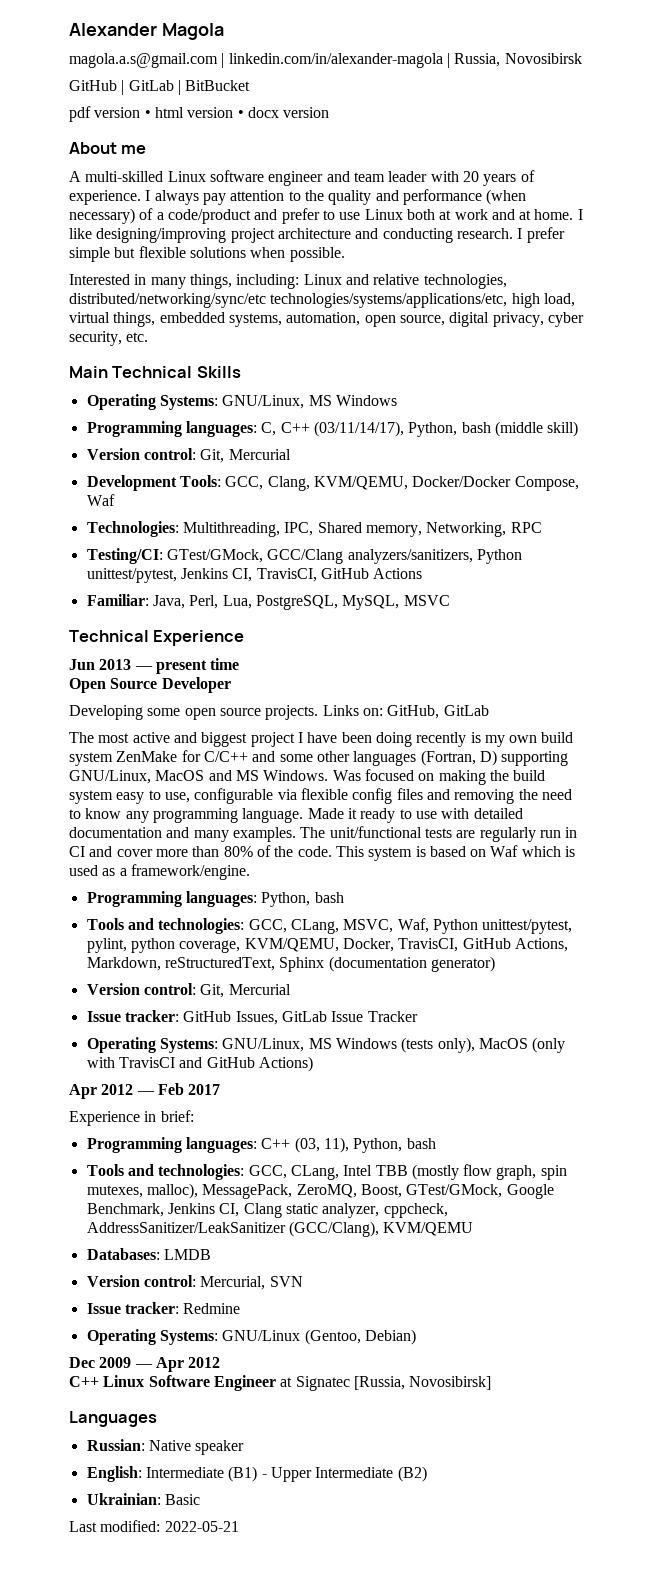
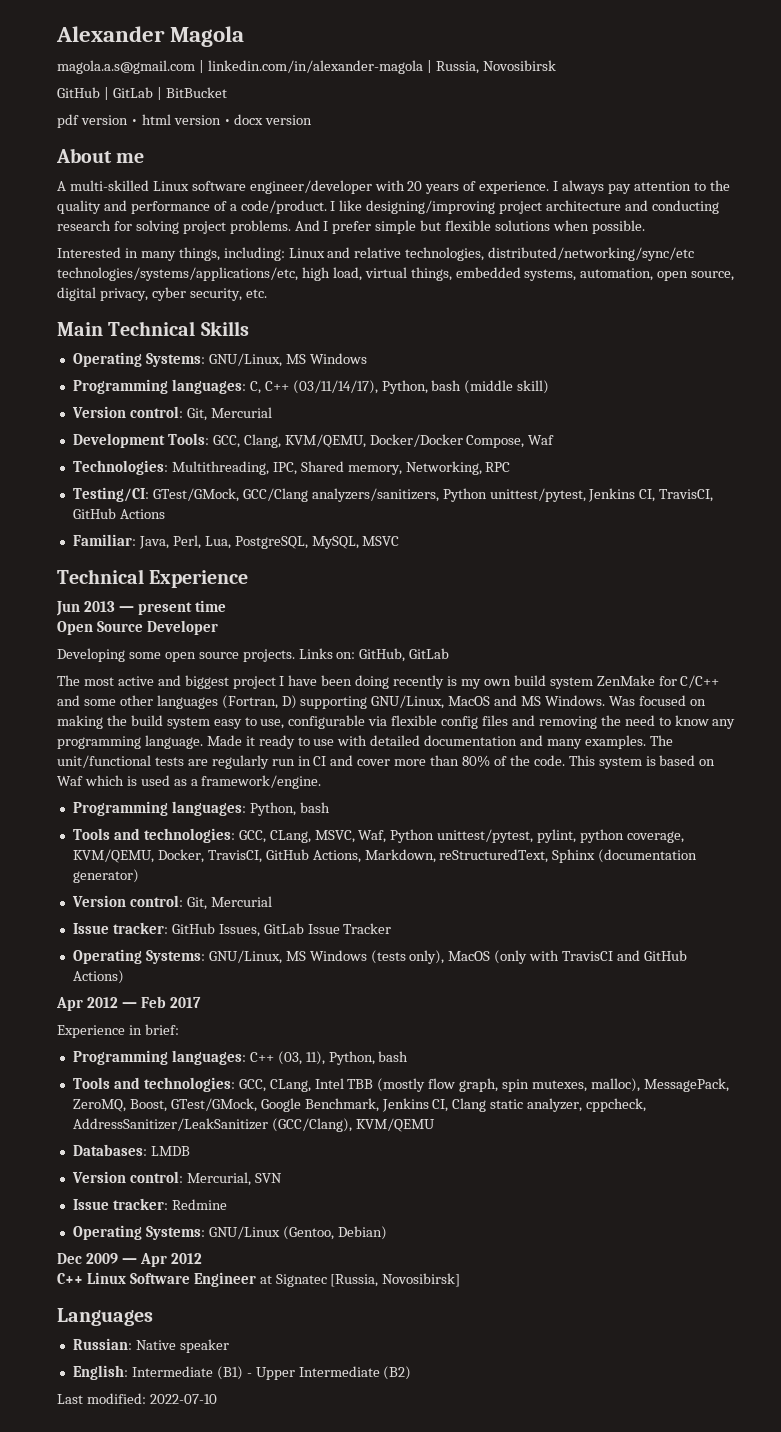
- A multi-skilled Linux software engineer and team leader with 20 years of experience.
+ A multi-skilled Linux software engineer/developer with 20 years of experience.
- I always pay attention to the quality and performance (when necessary) of a code/product and prefer to use Linux both at work and at home.
+ I always pay attention to the quality and performance of a code/product.
- I like designing/improving project architecture and conducting research. I prefer simple but flexible solutions when possible.
+ I like designing/improving project architecture and conducting research for solving project problems. And I prefer simple but flexible solutions when possible.
- Ukrainian: Basic
- Last modified: 2022-05-21
+ Last modified: 2022-07-10

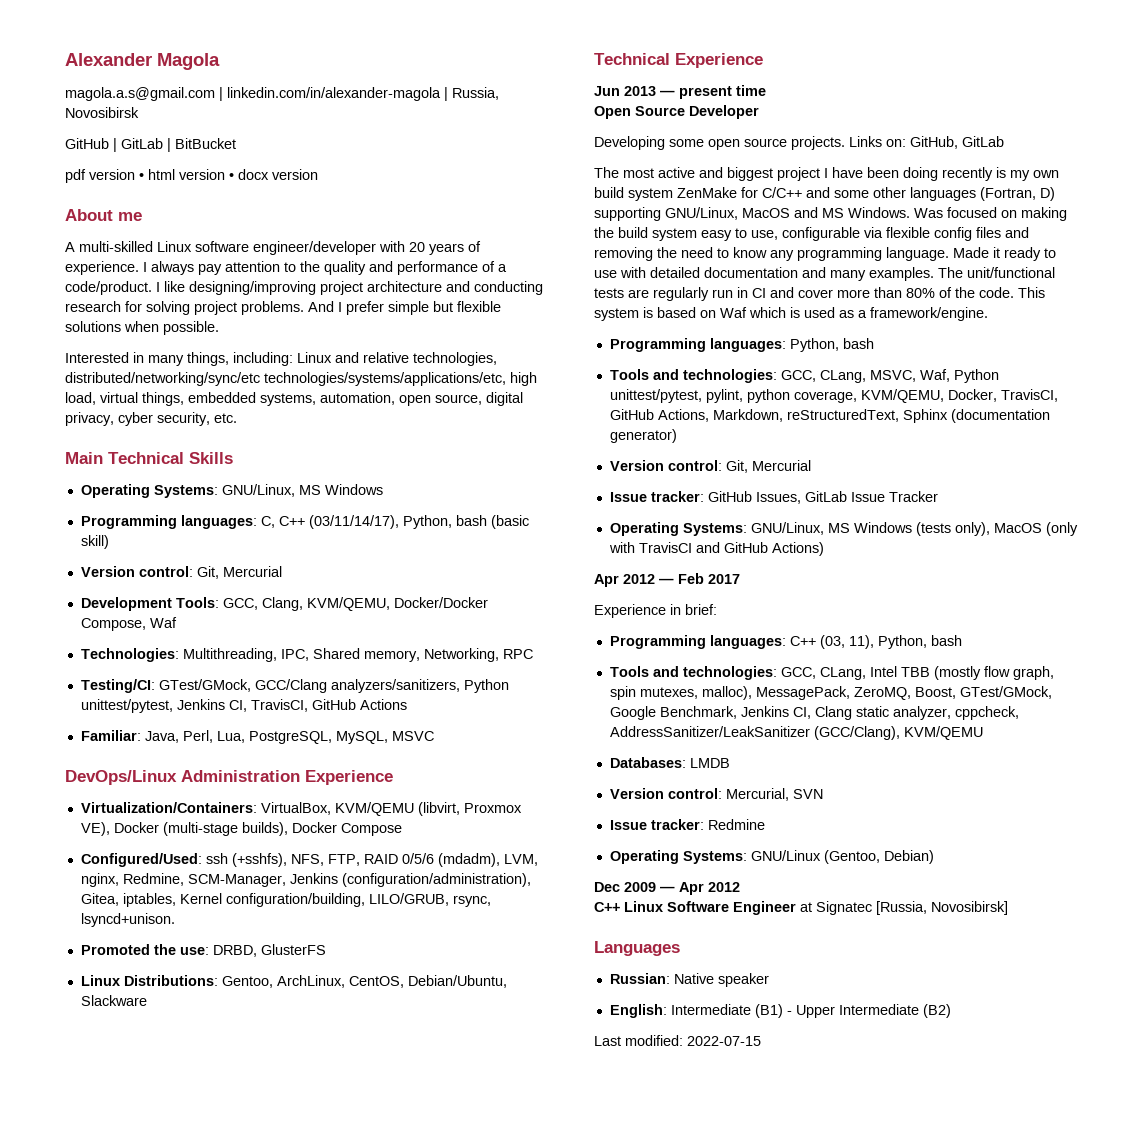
- Programming languages: C, C++ (03/11/14/17), Python, bash (middle skill)
+ Programming languages: C, C++ (03/11/14/17), Python, bash (basic skill)
+ DevOps/Linux Administration Experience
+ Virtualization/Containers: VirtualBox, KVM/QEMU (libvirt, Proxmox VE), Docker (multi-stage builds), Docker Compose
+ Configured/Used: ssh (+sshfs), NFS, FTP, RAID 0/5/6 (mdadm), LVM, nginx, Redmine, SCM-Manager, Jenkins (configuration/administration), Gitea, iptables, Kernel configuration/building, LILO/GRUB, rsync, lsyncd+unison.
+ Promoted the use: DRBD, GlusterFS
+ Linux Distributions: Gentoo, ArchLinux, CentOS, Debian/Ubuntu, Slackware
- Last modified: 2022-07-10
+ Last modified: 2022-07-15

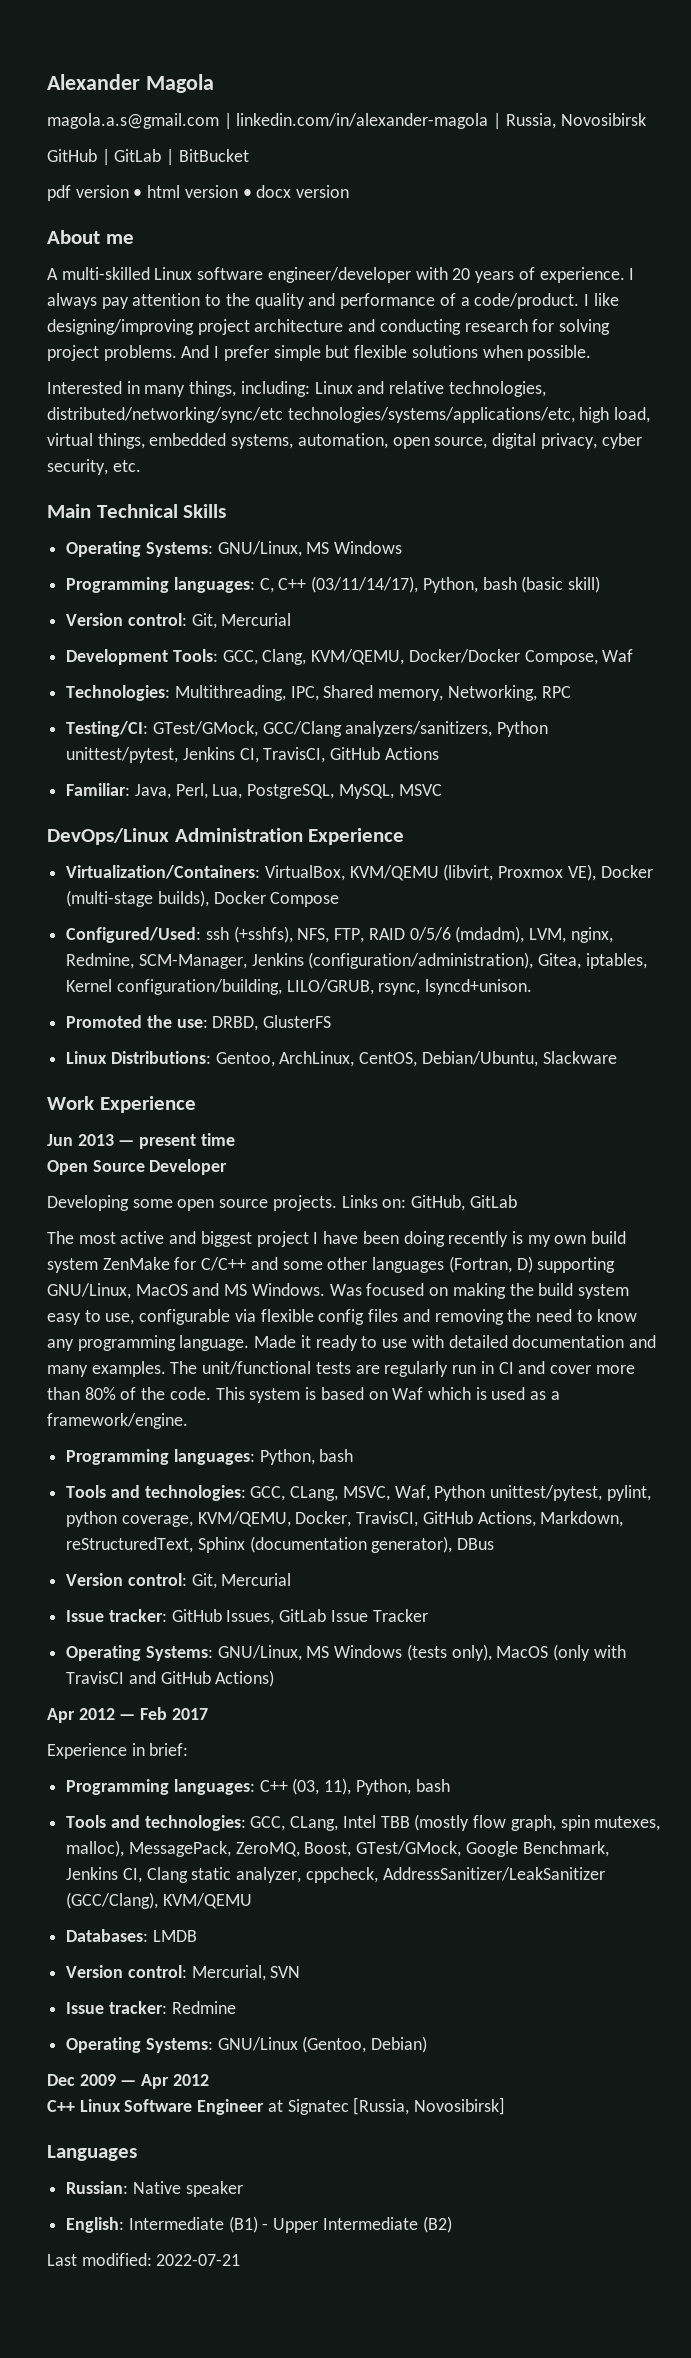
- Technical Experience
+ Work Experience
- Tools and technologies: GCC, CLang, MSVC, Waf, Python unittest/pytest, pylint, python coverage, KVM/QEMU, Docker, TravisCI, GitHub Actions, Markdown, reStructuredText, Sphinx (documentation generator)
+ Tools and technologies: GCC, CLang, MSVC, Waf, Python unittest/pytest, pylint, python coverage, KVM/QEMU, Docker, TravisCI, GitHub Actions, Markdown, reStructuredText, Sphinx (documentation generator), DBus
- Last modified: 2022-07-15
+ Last modified: 2022-07-21

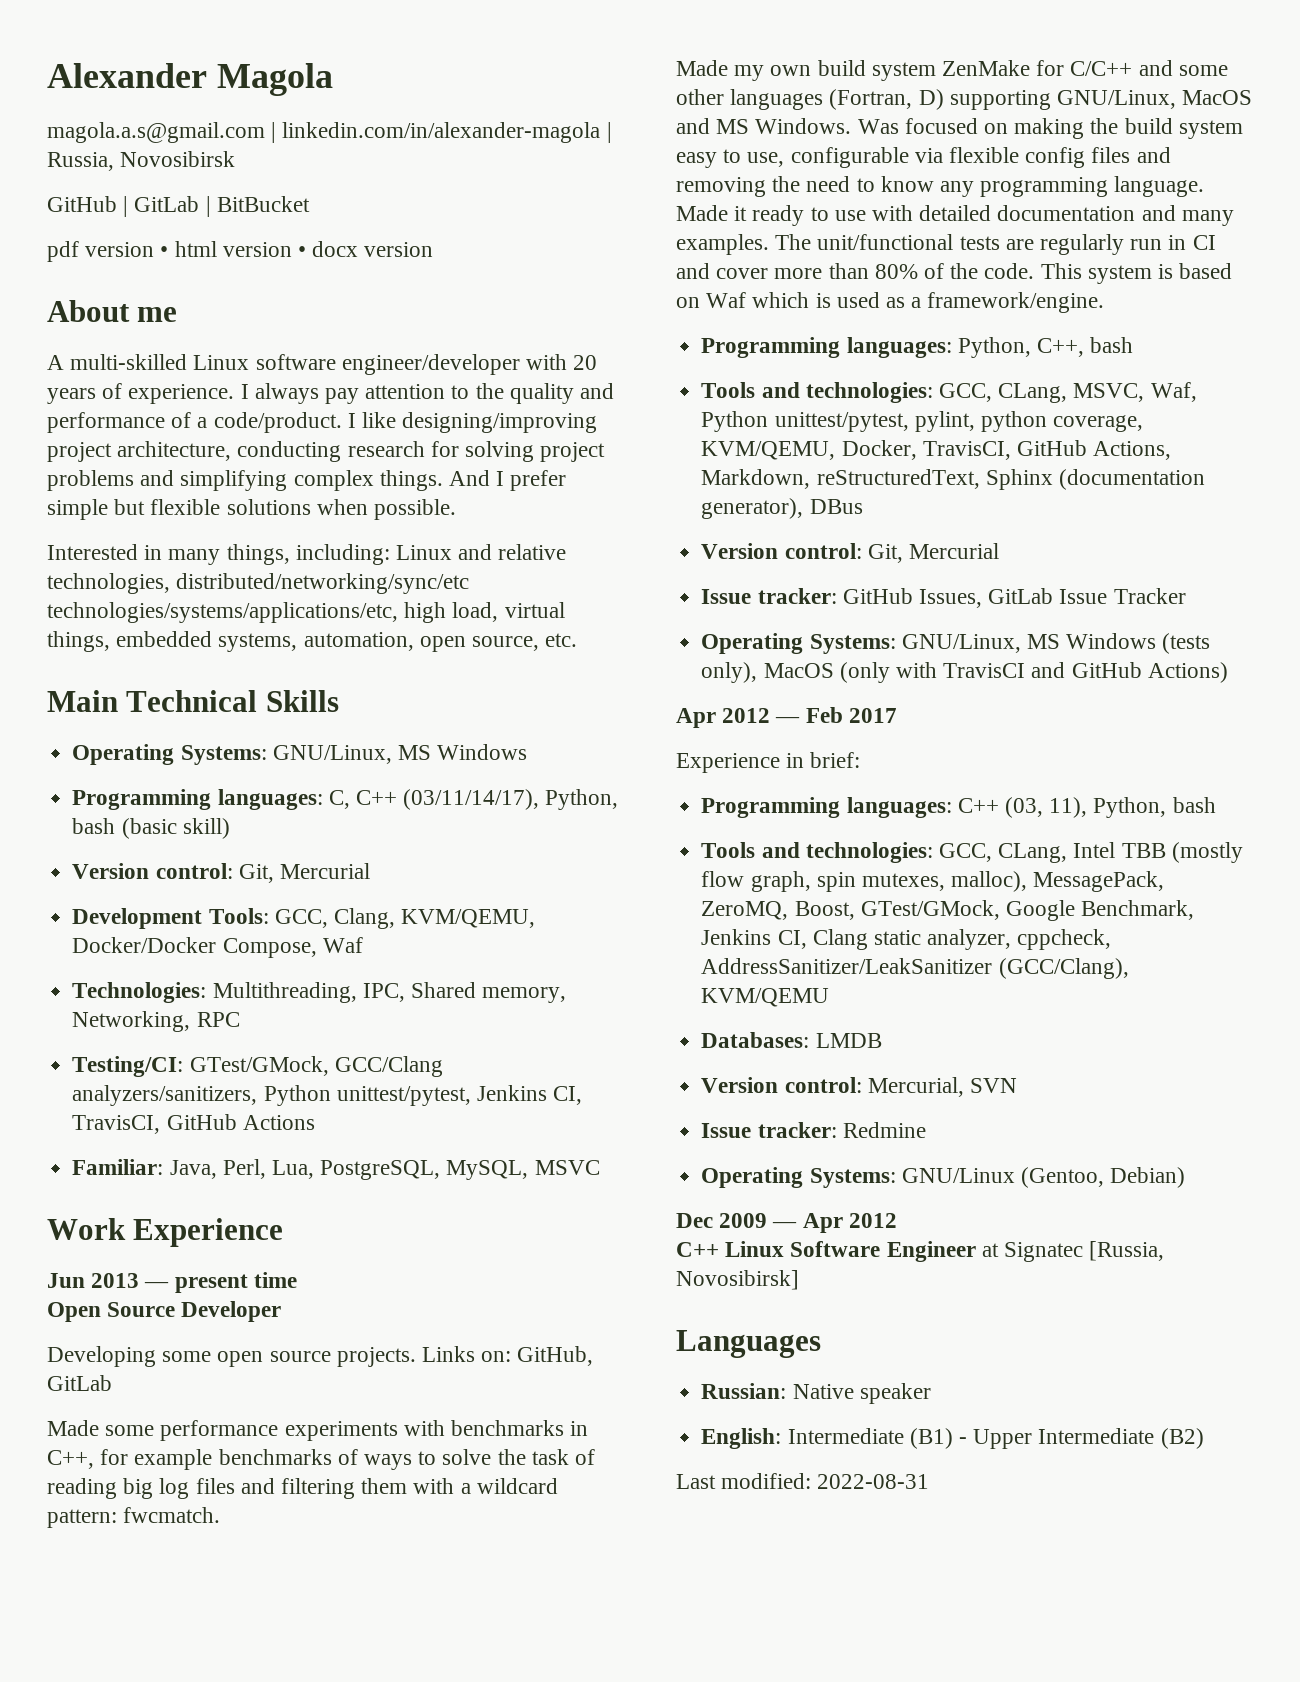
- I like designing/improving project architecture and conducting research for solving project problems.
+ I like designing/improving project architecture, conducting research for solving project problems and simplifying complex things.
- Interested in many things, including: Linux and relative technologies, distributed/networking/sync/etc technologies/systems/applications/etc, high load, virtual things, embedded systems, automation, open source, digital privacy, cyber security, etc.
+ Interested in many things, including: Linux and relative technologies, distributed/networking/sync/etc technologies/systems/applications/etc, high load, virtual things, embedded systems, automation, open source, etc.
- DevOps/Linux Administration Experience
- Virtualization/Containers: VirtualBox, KVM/QEMU (libvirt, Proxmox VE), Docker (multi-stage builds), Docker Compose
- Configured/Used: ssh (+sshfs), NFS, FTP, RAID 0/5/6 (mdadm), LVM, nginx, Redmine, SCM-Manager, Jenkins (configuration/administration), Gitea, iptables, Kernel configuration/building, LILO/GRUB, rsync, lsyncd+unison.
- Promoted the use: DRBD, GlusterFS
- Linux Distributions: Gentoo, ArchLinux, CentOS, Debian/Ubuntu, Slackware
- The most active and biggest project I have been doing recently is my own build system ZenMake for C/C++ and some other languages (Fortran, D) supporting GNU/Linux, MacOS and MS Windows.
+ Made some performance experiments with benchmarks in C++, for example benchmarks of ways to solve the task of reading big log files and filtering them with a wildcard pattern: fwcmatch.
+ Made my own build system ZenMake for C/C++ and some other languages (Fortran, D) supporting GNU/Linux, MacOS and MS Windows.
- Programming languages: Python, bash
+ Programming languages: Python, C++, bash
- Last modified: 2022-07-21
+ Last modified: 2022-08-31

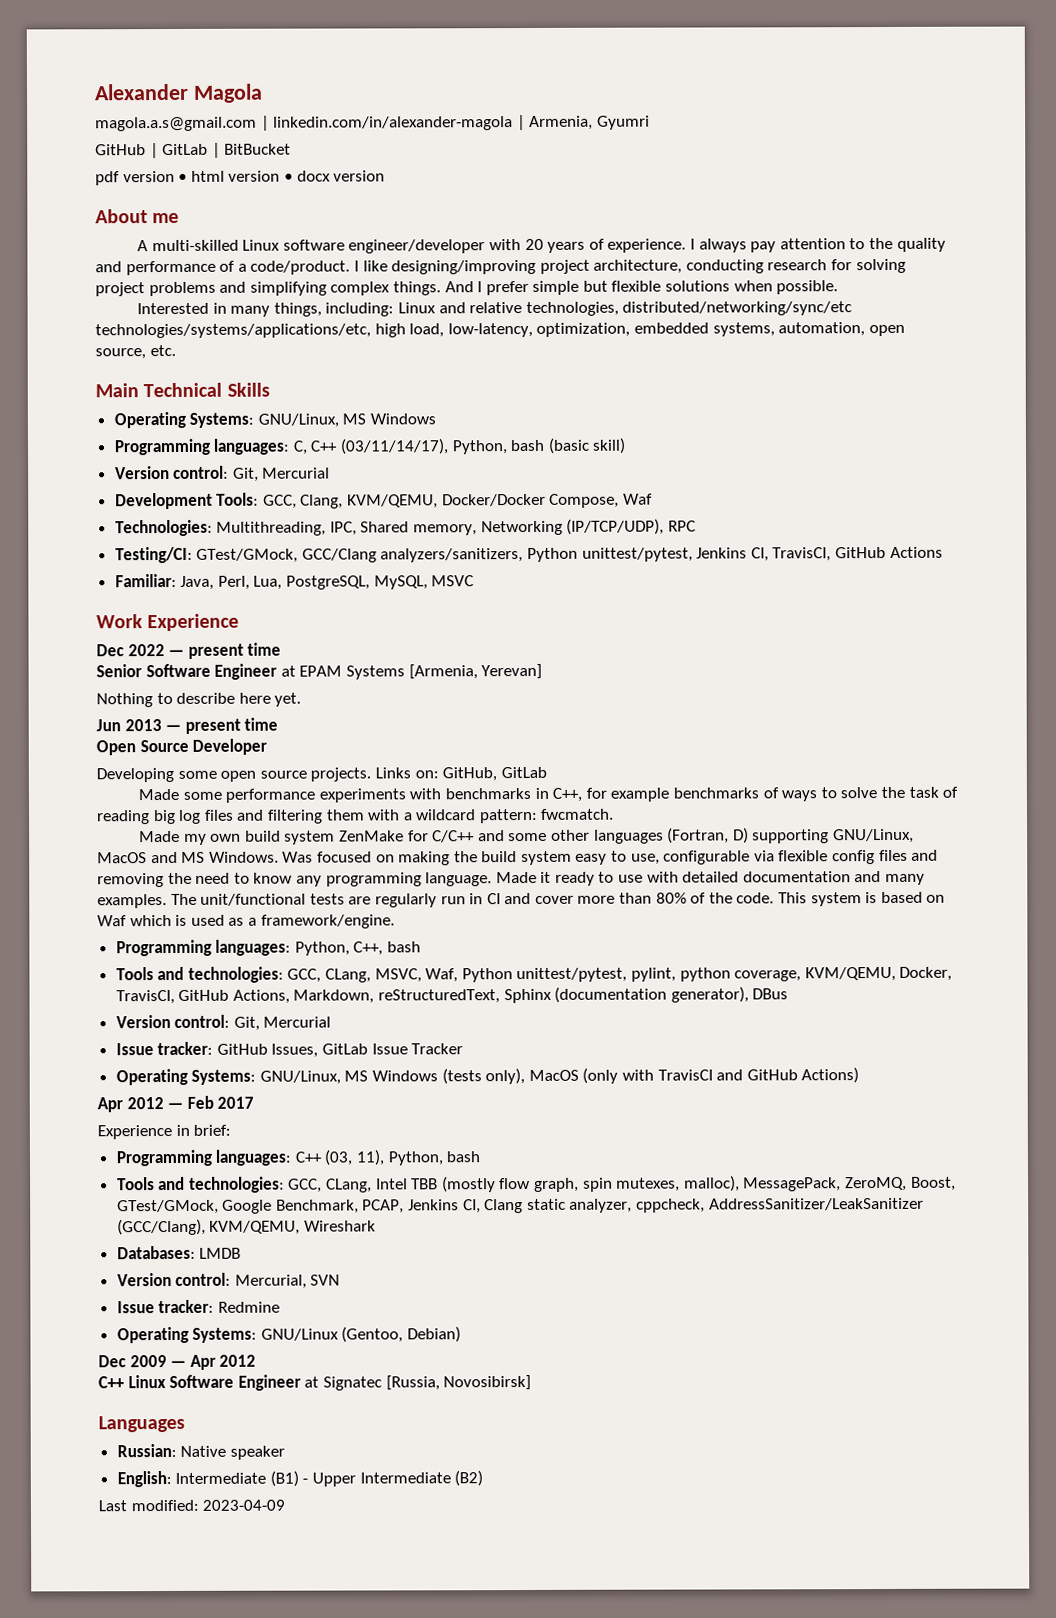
- magola.a.s@gmail.com | linkedin.com/in/alexander-magola | Russia, Novosibirsk
+ magola.a.s@gmail.com | linkedin.com/in/alexander-magola | Armenia, Gyumri
- Interested in many things, including: Linux and relative technologies, distributed/networking/sync/etc technologies/systems/applications/etc, high load, virtual things, embedded systems, automation, open source, etc.
+ Interested in many things, including: Linux and relative technologies, distributed/networking/sync/etc technologies/systems/applications/etc, high load, low-latency, optimization, embedded systems, automation, open source, etc.
- Technologies: Multithreading, IPC, Shared memory, Networking, RPC
+ Technologies: Multithreading, IPC, Shared memory, Networking (IP/TCP/UDP), RPC
+ Dec 2022 — present time
+ Senior Software Engineer at EPAM Systems [Armenia, Yerevan]
+ Nothing to describe here yet.
- Tools and technologies: GCC, CLang, Intel TBB (mostly flow graph, spin mutexes, malloc), MessagePack, ZeroMQ, Boost, GTest/GMock, Google Benchmark, Jenkins CI, Clang static analyzer, cppcheck, AddressSanitizer/LeakSanitizer (GCC/Clang), KVM/QEMU
+ Tools and technologies: GCC, CLang, Intel TBB (mostly flow graph, spin mutexes, malloc), MessagePack, ZeroMQ, Boost, GTest/GMock, Google Benchmark, PCAP, Jenkins CI, Clang static analyzer, cppcheck, AddressSanitizer/LeakSanitizer (GCC/Clang), KVM/QEMU, Wireshark
- Last modified: 2022-08-31
+ Last modified: 2023-04-09

